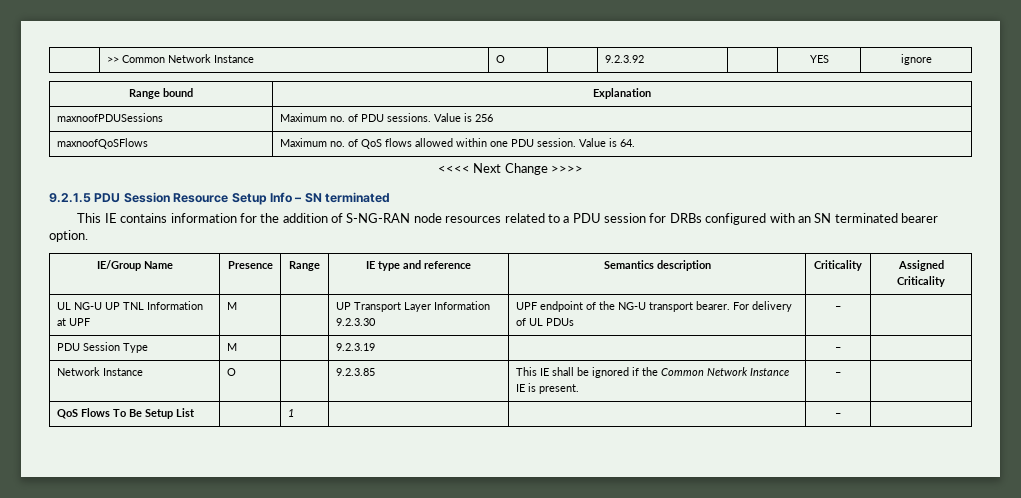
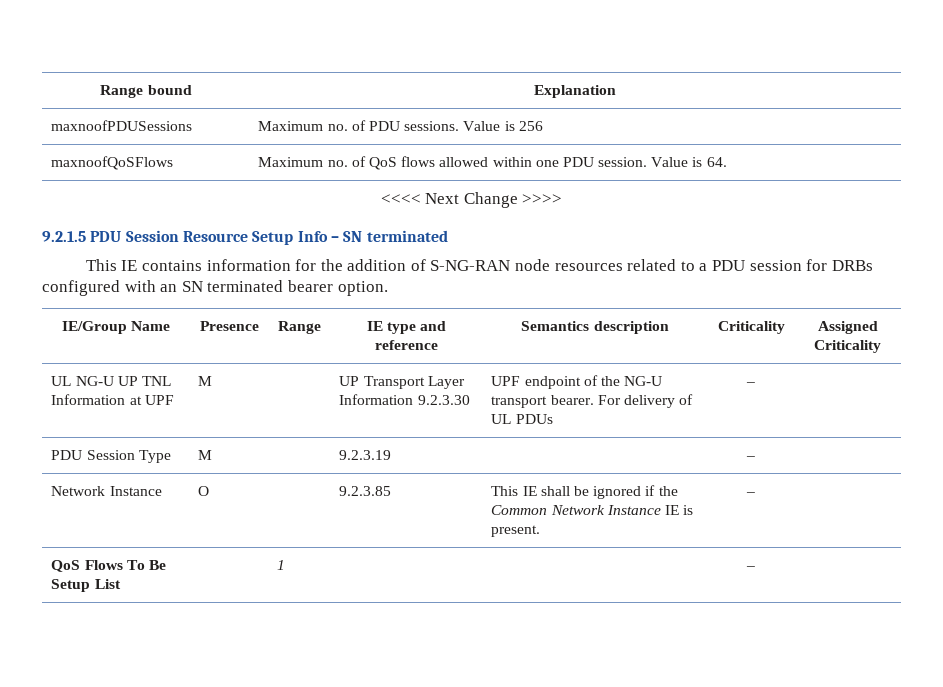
- | >> Common Network Instance | O | | 9.2.3.92 | | YES | ignore

